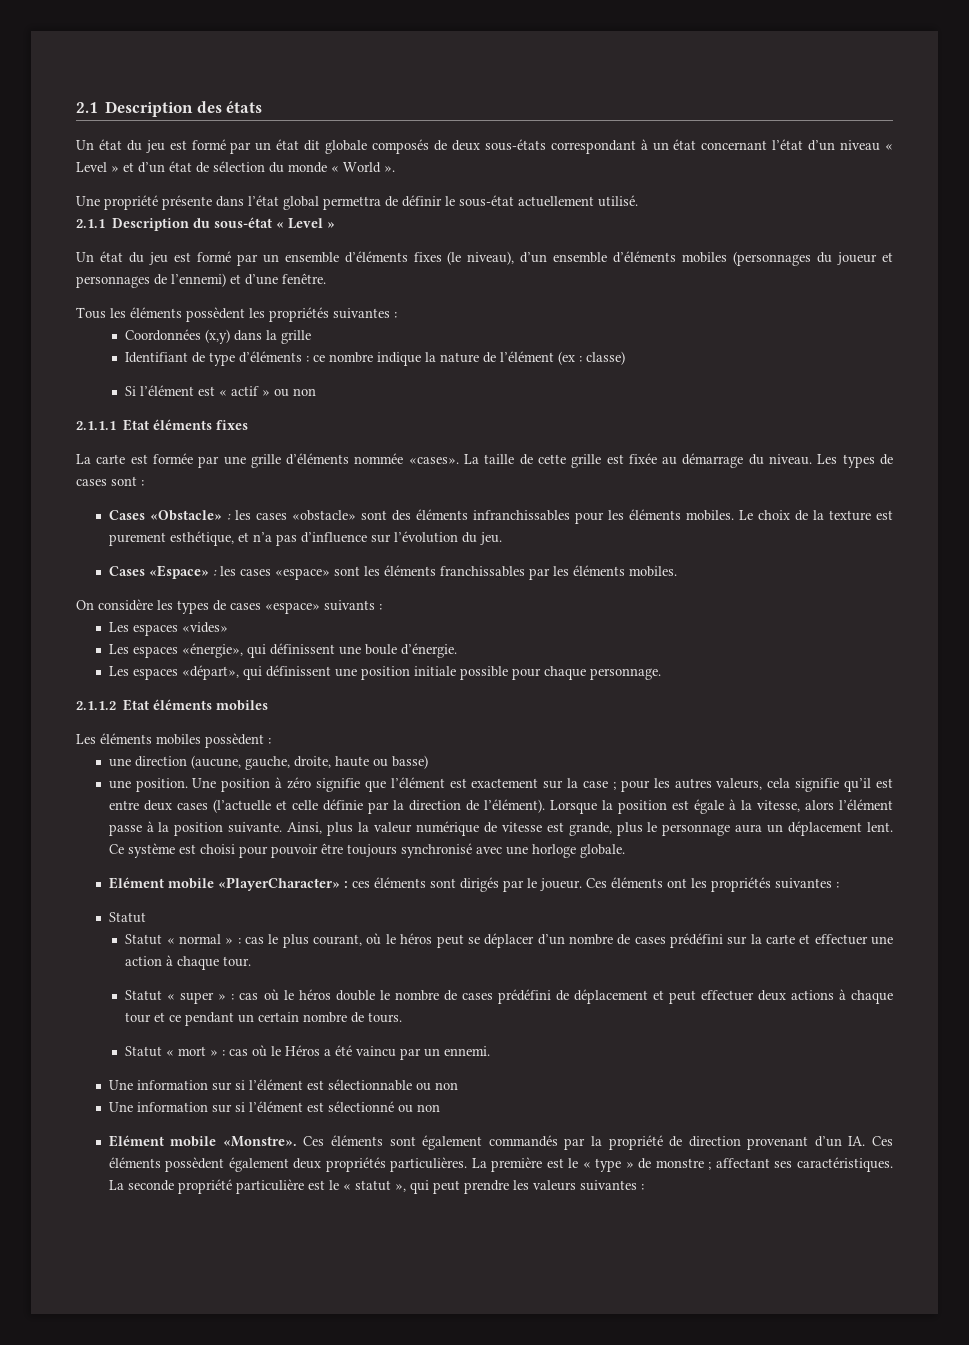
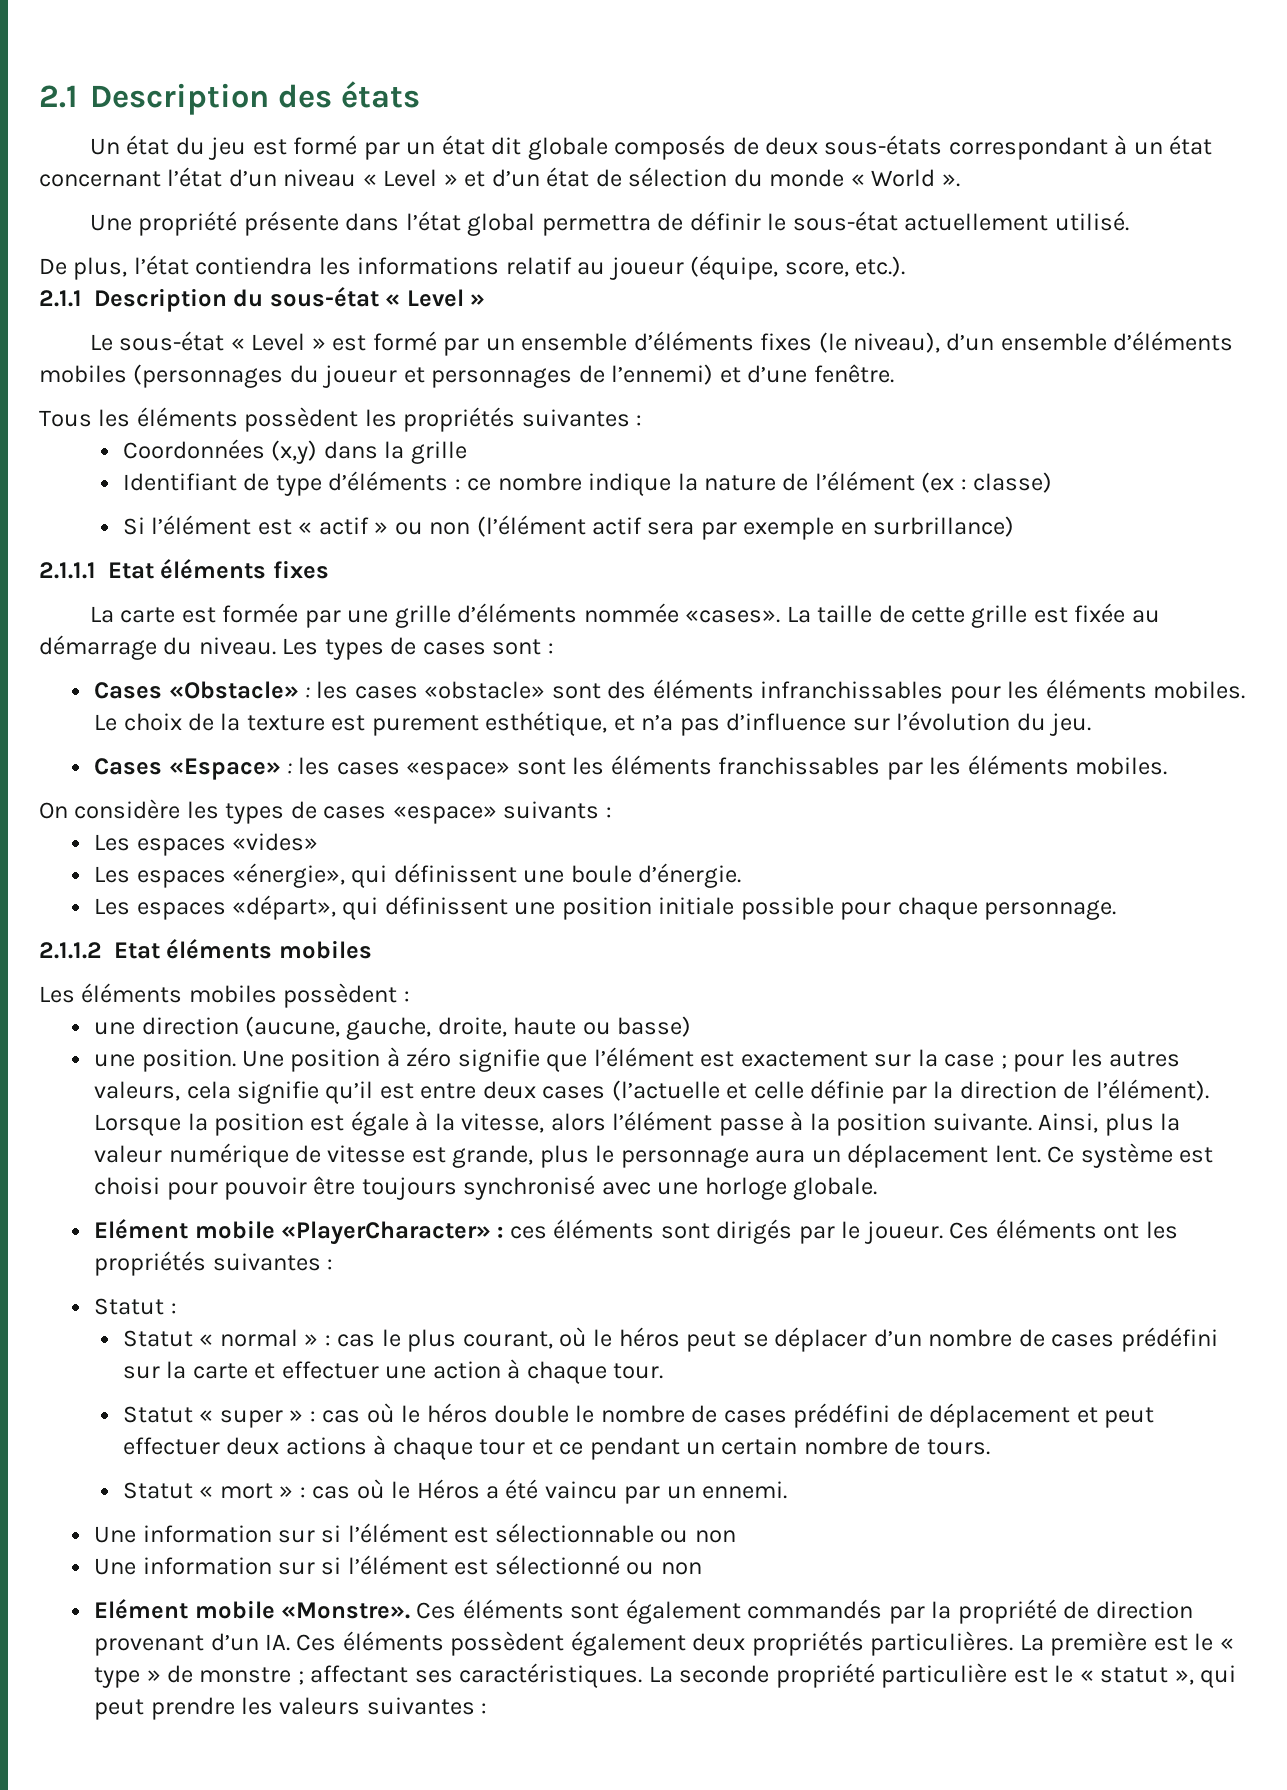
+ De plus, l’état contiendra les informations relatif au joueur (équipe, score, etc.).
- Un état du jeu est formé par un ensemble d’éléments fixes (le niveau), d’un ensemble d’éléments mobiles (personnages du joueur et personnages de l’ennemi) et d’une fenêtre.
+ Le sous-état « Level » est formé par un ensemble d’éléments fixes (le niveau), d’un ensemble d’éléments mobiles (personnages du joueur et personnages de l’ennemi) et d’une fenêtre.
- Si l’élément est « actif » ou non
+ Si l’élément est « actif » ou non (l’élément actif sera par exemple en surbrillance)
  Ces éléments ont les propriétés suivantes :
- Statut
+ Statut :

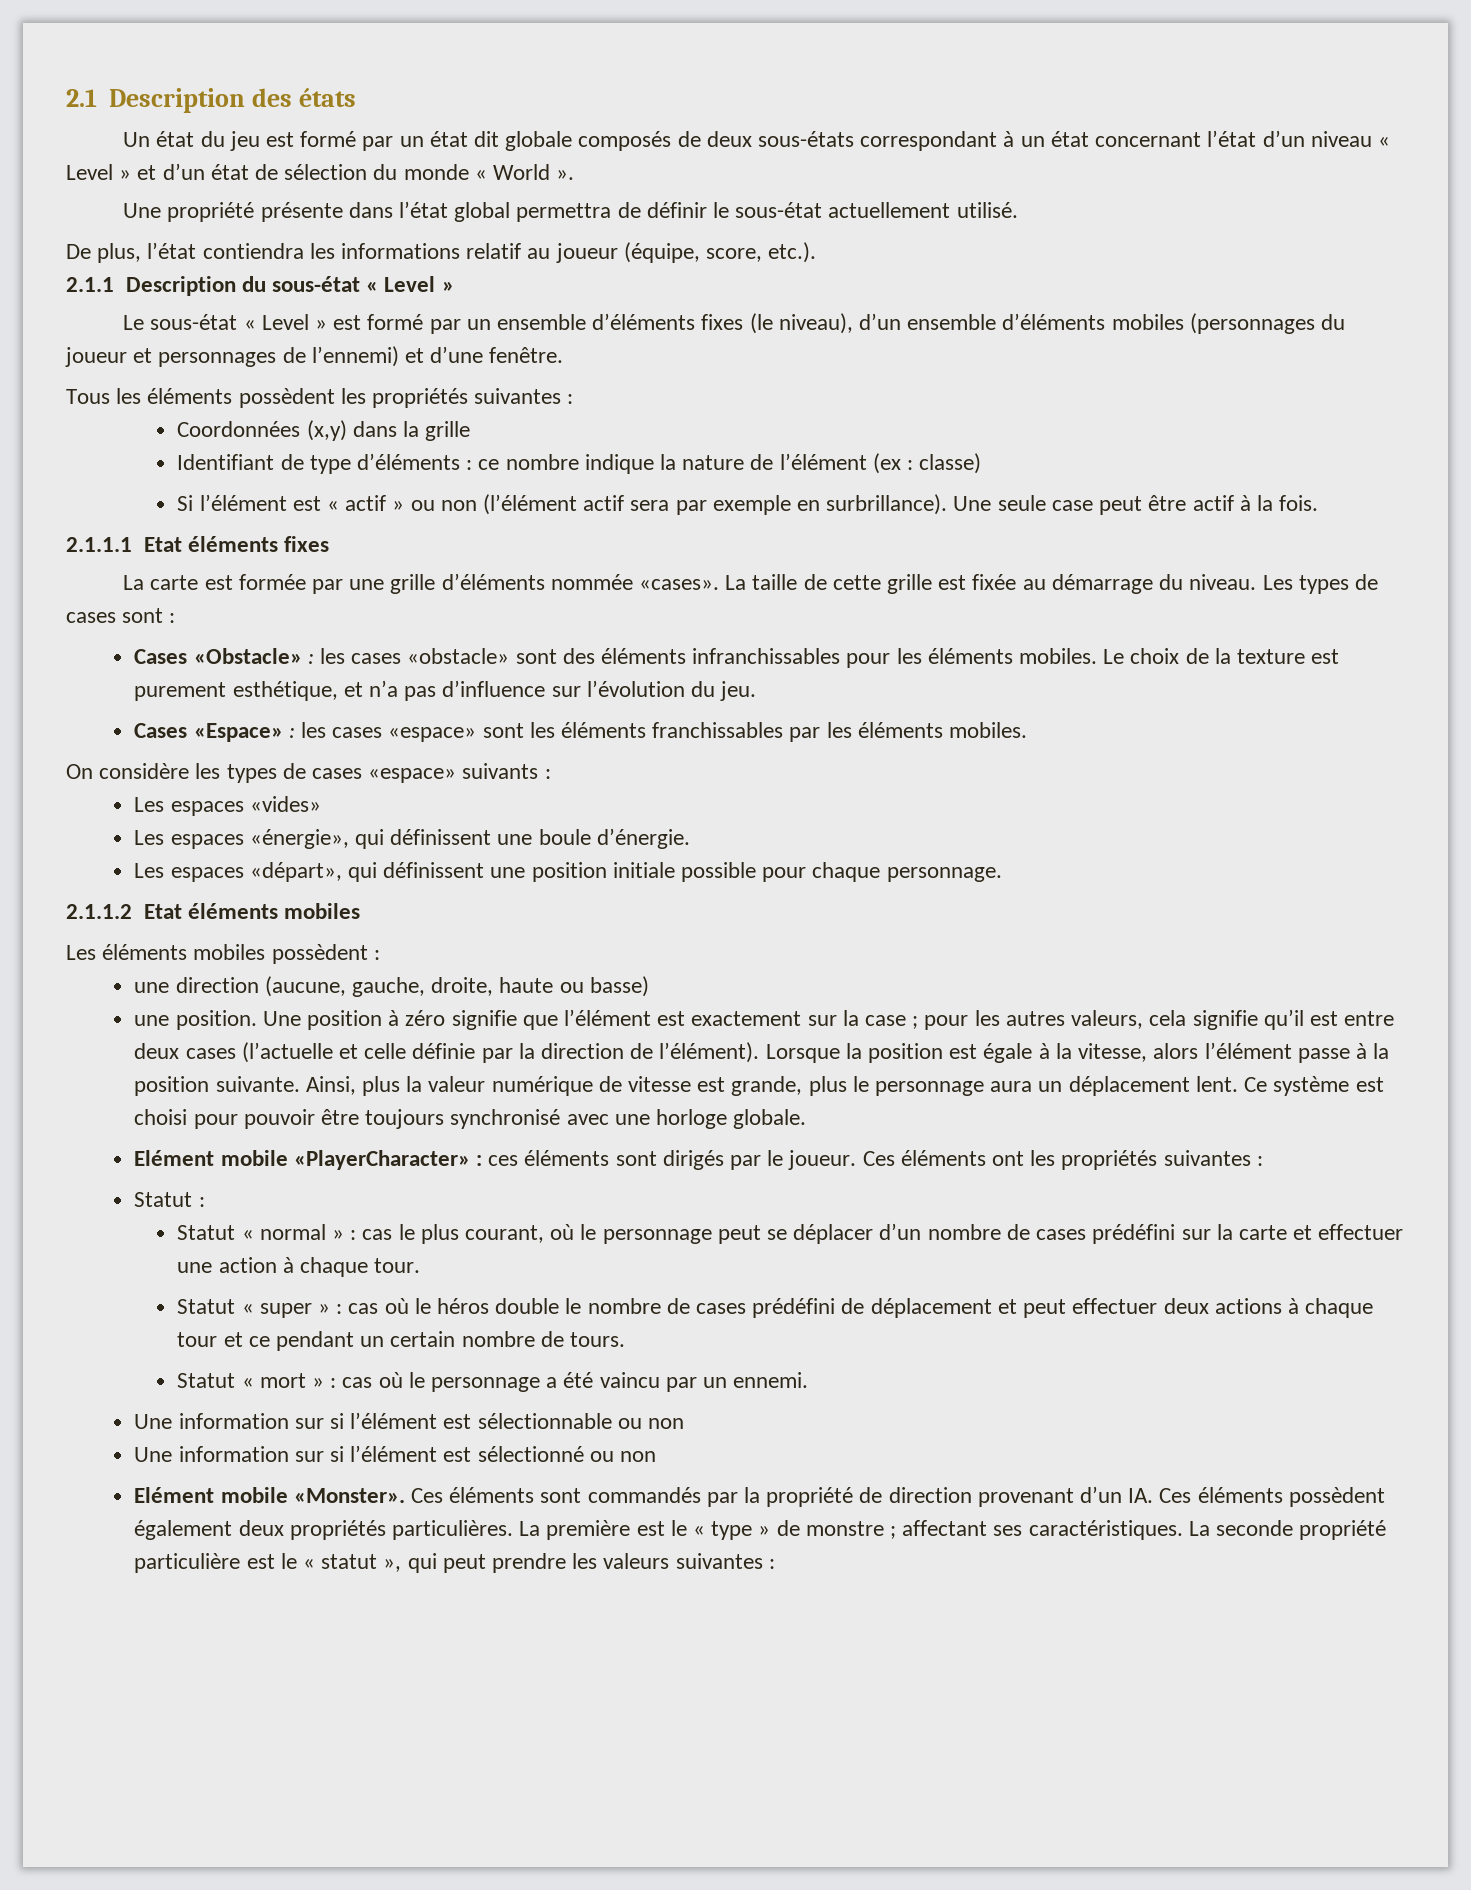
- Si l’élément est « actif » ou non (l’élément actif sera par exemple en surbrillance)
+ Si l’élément est « actif » ou non (l’élément actif sera par exemple en surbrillance). Une seule case peut être actif à la fois.
- Statut « normal » : cas le plus courant, où le héros peut se déplacer d’un nombre de cases prédéfini sur la carte et effectuer une action à chaque tour.
+ Statut « normal » : cas le plus courant, où le personnage peut se déplacer d’un nombre de cases prédéfini sur la carte et effectuer une action à chaque tour.
- Statut « mort » : cas où le Héros a été vaincu par un ennemi.
+ Statut « mort » : cas où le personnage a été vaincu par un ennemi.
- Elément mobile «Monstre».
+ Elément mobile «Monster».
- Ces éléments sont également commandés par la propriété de direction provenant d’un IA. Ces éléments possèdent également deux propriétés particulières.
+ Ces éléments sont commandés par la propriété de direction provenant d’un IA. Ces éléments possèdent également deux propriétés particulières.

